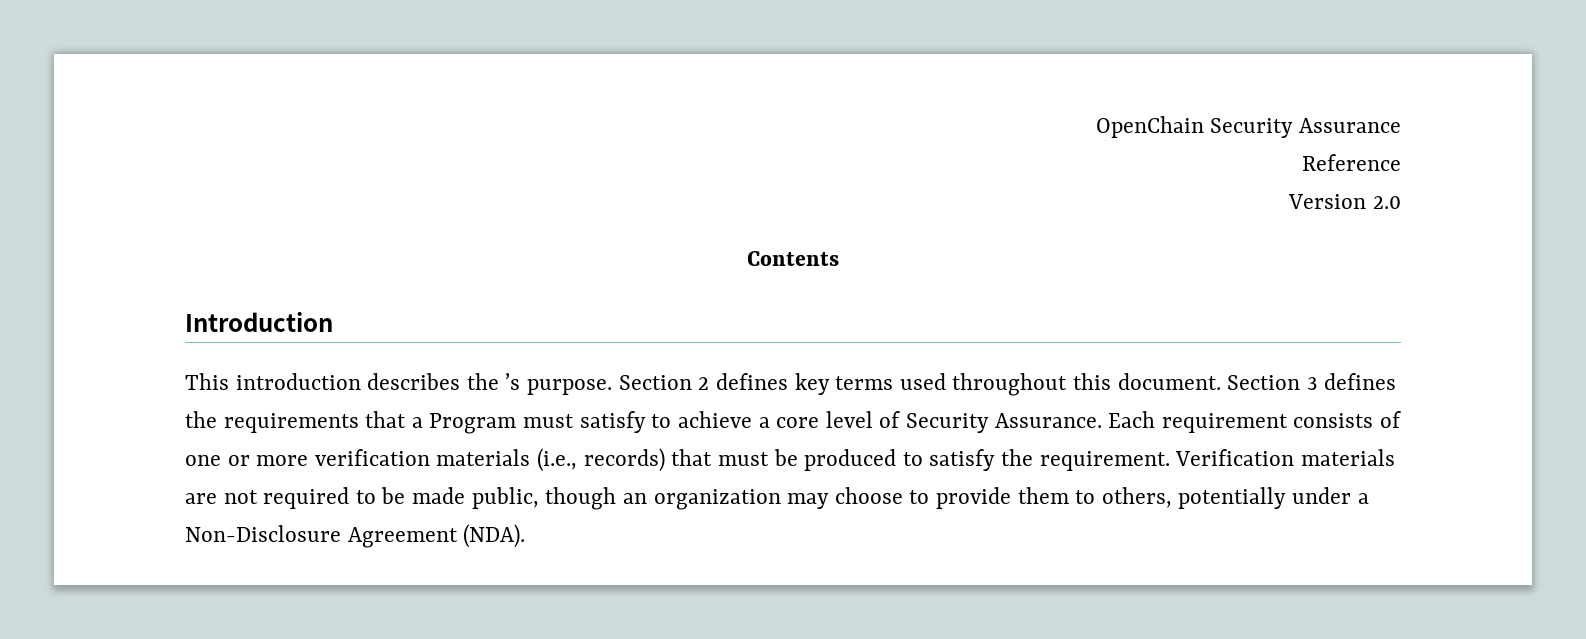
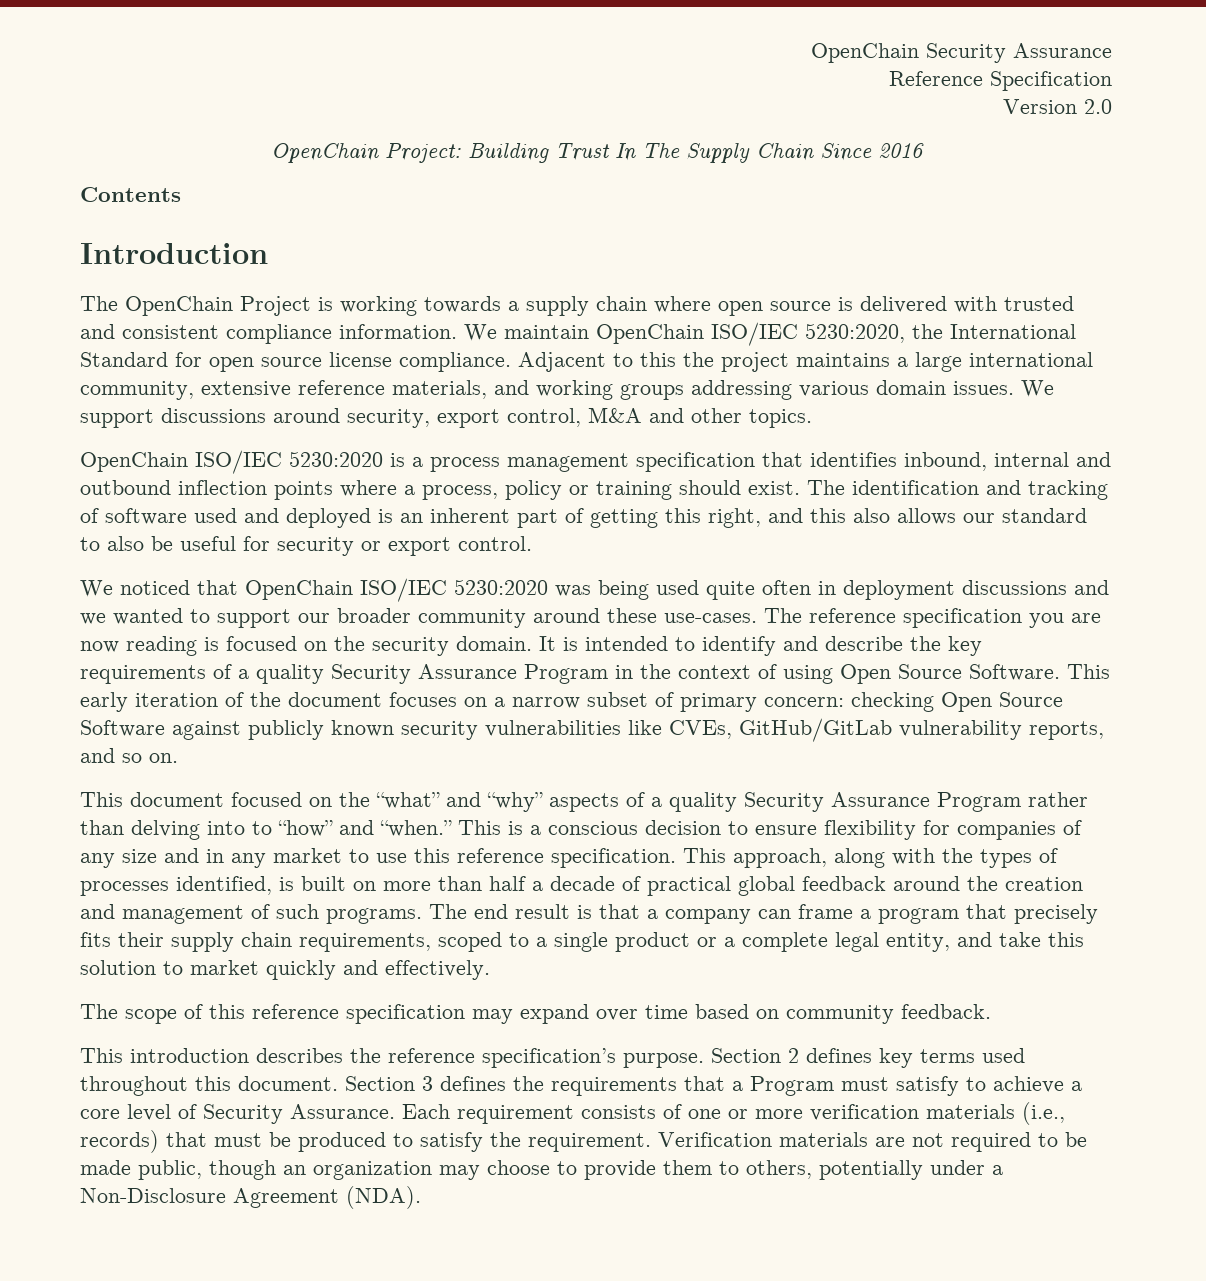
- Reference
+ Reference Specification
+ OpenChain Project: Building Trust In The Supply Chain Since 2016
  Contents
  Introduction
+ The OpenChain Project is working towards a supply chain where open source is delivered with trusted and consistent compliance information. We maintain OpenChain ISO/IEC 5230:2020, the International Standard for open source license compliance. Adjacent to this the project maintains a large international community, extensive reference materials, and working groups addressing various domain issues. We support discussions around security, export control, M&A and other topics.
+ OpenChain ISO/IEC 5230:2020 is a process management specification that identifies inbound, internal and outbound inflection points where a process, policy or training should exist. The identification and tracking of software used and deployed is an inherent part of getting this right, and this also allows our standard to also be useful for security or export control.
+ We noticed that OpenChain ISO/IEC 5230:2020 was being used quite often in deployment discussions and we wanted to support our broader community around these use-cases. The reference specification you are now reading is focused on the security domain. It is intended to identify and describe the key requirements of a quality Security Assurance Program in the context of using Open Source Software. This early iteration of the document focuses on a narrow subset of primary concern: checking Open Source Software against publicly known security vulnerabilities like CVEs, GitHub/GitLab vulnerability reports, and so on.
+ This document focused on the “what” and “why” aspects of a quality Security Assurance Program rather than delving into to “how” and “when.” This is a conscious decision to ensure flexibility for companies of any size and in any market to use this reference specification. This approach, along with the types of processes identified, is built on more than half a decade of practical global feedback around the creation and management of such programs. The end result is that a company can frame a program that precisely fits their supply chain requirements, scoped to a single product or a complete legal entity, and take this solution to market quickly and effectively.
+ The scope of this reference specification may expand over time based on community feedback.
- This introduction describes the ’s purpose.
+ This introduction describes the reference specification’s purpose.

